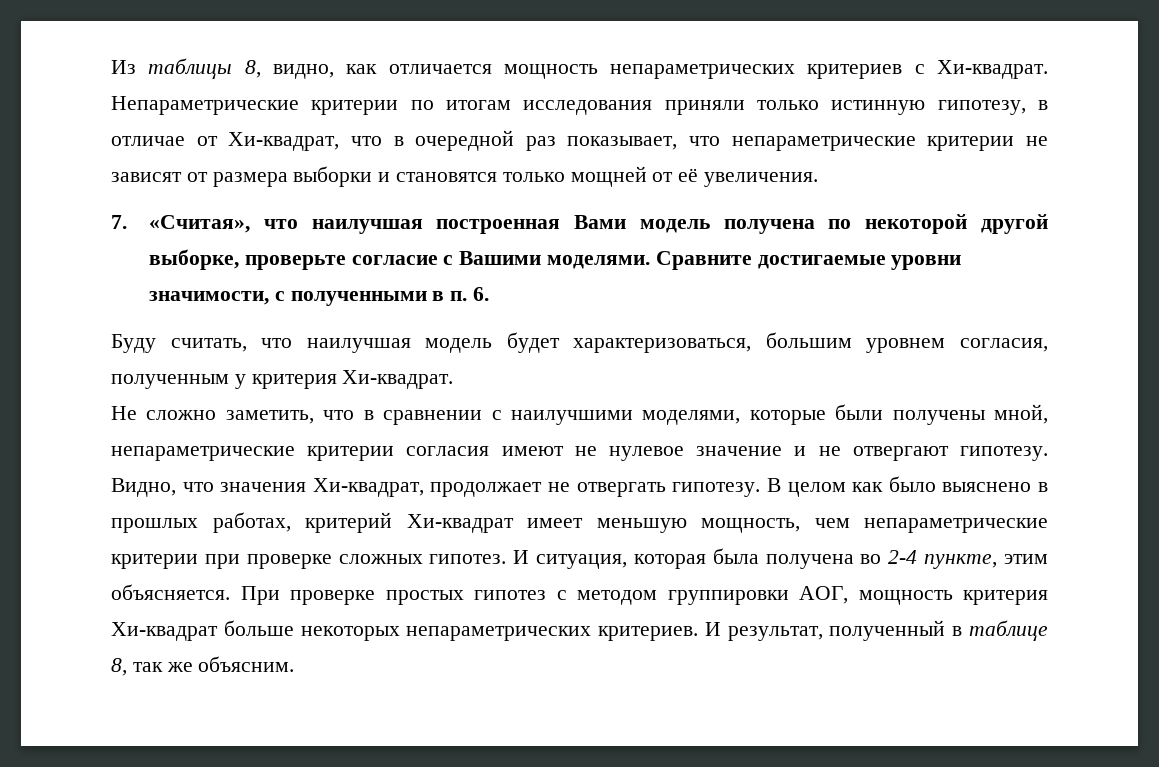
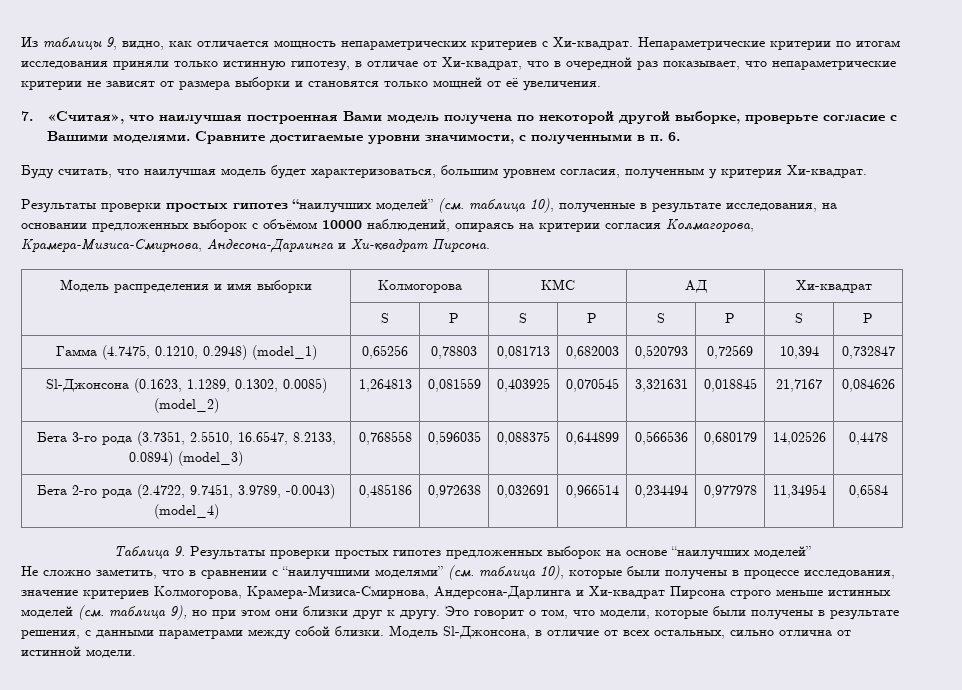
- Из таблицы 8, видно, как отличается мощность непараметрических критериев с Хи-квадрат.
+ Из таблицы 9, видно, как отличается мощность непараметрических критериев с Хи-квадрат.
+ Результаты проверки простых гипотез “наилучших моделей” (см. таблица 10), полученные в результате исследования, на основании предложенных выборок с объёмом 10000 наблюдений, опираясь на критерии согласия Колмагорова, Крамера-Мизиса-Смирнова, Андесона-Дарлинга и Хи-квадрат Пирсона.
+ Модель распределения и имя выборки | Колмогорова | КМС | АД | Хи-квадрат
+ | S | P | S | P | S | P | S | P
+ Гамма (4.7475, 0.1210, 0.2948) (model_1) | 0,65256 | 0,78803 | 0,081713 | 0,682003 | 0,520793 | 0,72569 | 10,394 | 0,732847
+ Sl-Джонсона (0.1623, 1.1289, 0.1302, 0.0085) (model_2) | 1,264813 | 0,081559 | 0,403925 | 0,070545 | 3,321631 | 0,018845 | 21,7167 | 0,084626
+ Бета 3-го рода (3.7351, 2.5510, 16.6547, 8.2133, 0.0894) (model_3) | 0,768558 | 0,596035 | 0,088375 | 0,644899 | 0,566536 | 0,680179 | 14,02526 | 0,4478
+ Бета 2-го рода (2.4722, 9.7451, 3.9789, -0.0043) (model_4) | 0,485186 | 0,972638 | 0,032691 | 0,966514 | 0,234494 | 0,977978 | 11,34954 | 0,6584
+ Таблица 9. Результаты проверки простых гипотез предложенных выборок на основе “наилучших моделей”
- Не сложно заметить, что в сравнении с наилучшими моделями, которые были получены мной, непараметрические критерии согласия имеют не нулевое значение и не отвергают гипотезу. Видно, что значения Хи-квадрат, продолжает не отвергать гипотезу. В целом как было выяснено в прошлых работах, критерий Хи-квадрат имеет меньшую мощность, чем непараметрические критерии при проверке сложных гипотез. И ситуация, которая была получена во 2-4 пункте, этим объясняется. При проверке простых гипотез с методом группировки АОГ, мощность критерия Хи-квадрат больше некоторых непараметрических критериев. И результат, полученный в таблице 8, так же объясним.
+ Не сложно заметить, что в сравнении с “наилучшими моделями” (см. таблица 10), которые были получены в процессе исследования, значение критериев Колмогорова, Крамера-Мизиса-Смирнова, Андерсона-Дарлинга и Хи-квадрат Пирсона строго меньше истинных моделей (см. таблица 9), но при этом они близки друг к другу. Это говорит о том, что модели, которые были получены в результате решения, с данными параметрами между собой близки. Модель Sl-Джонсона, в отличие от всех остальных, сильно отлична от истинной модели.

